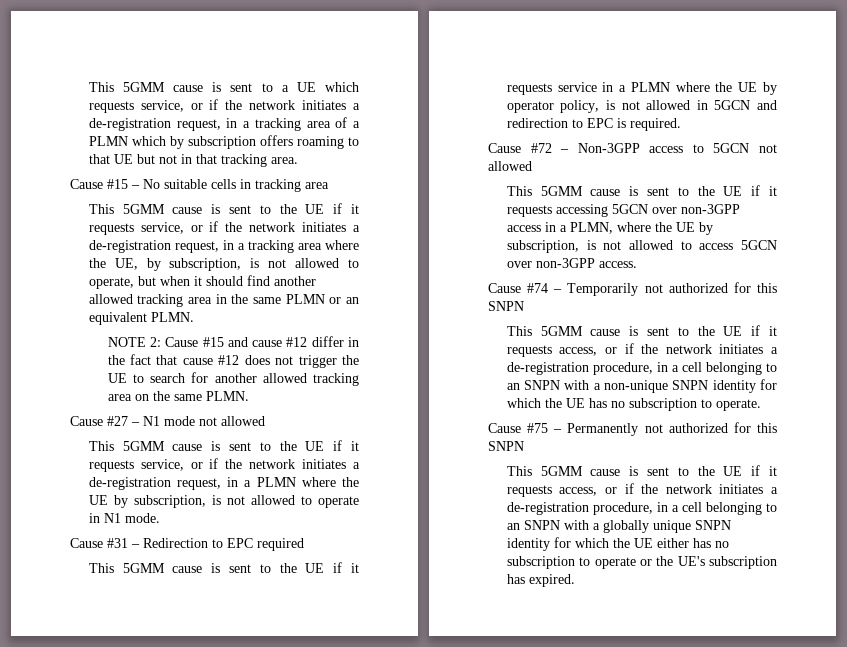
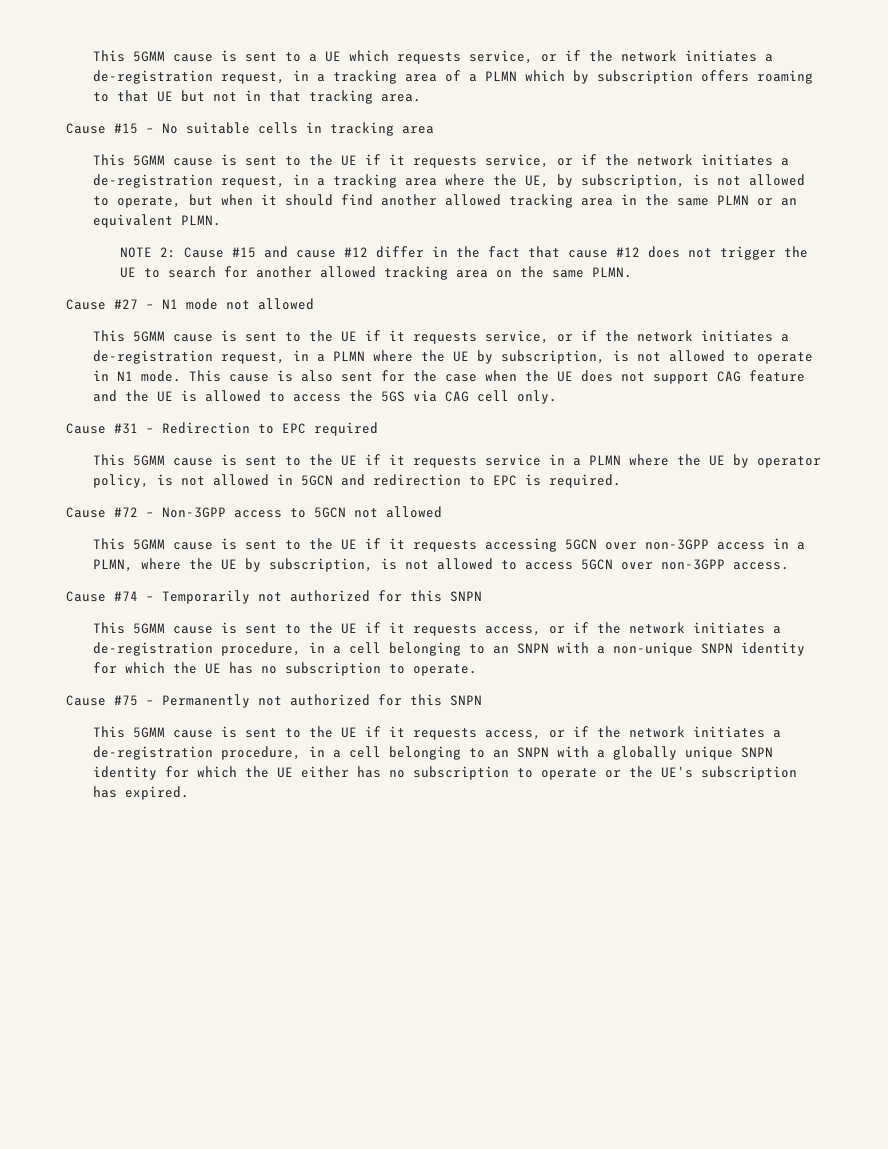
+ This cause is also sent for the case when the UE does not support CAG feature and the UE is allowed to access the 5GS via CAG cell only.

